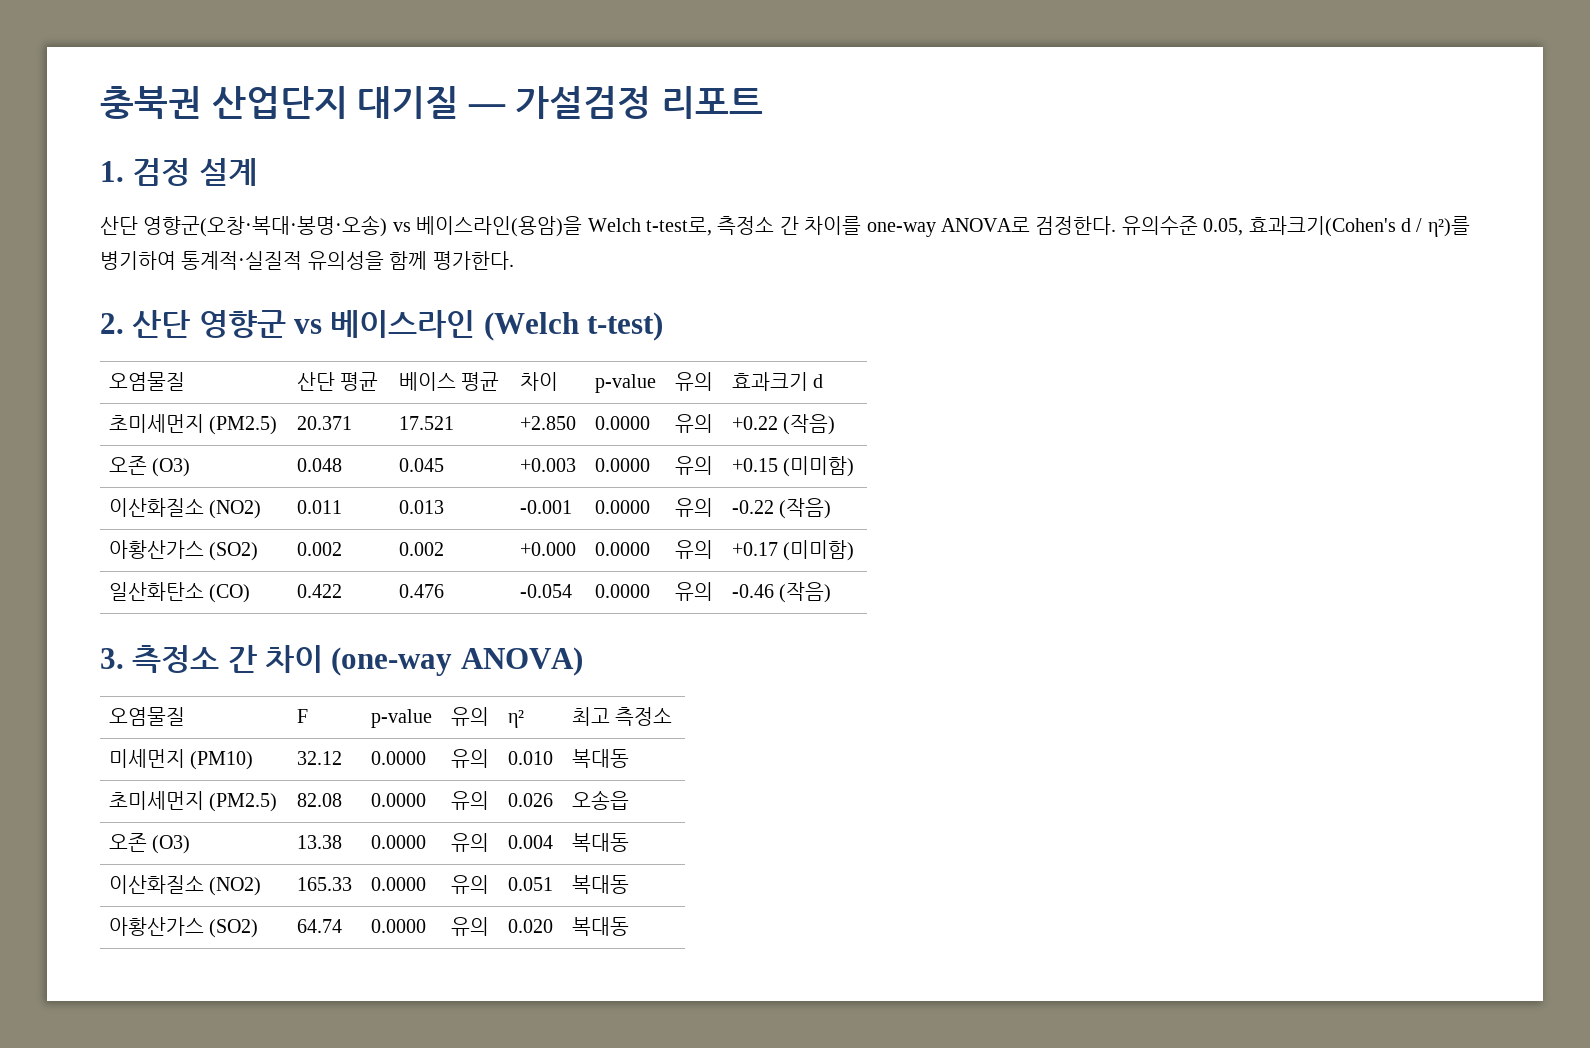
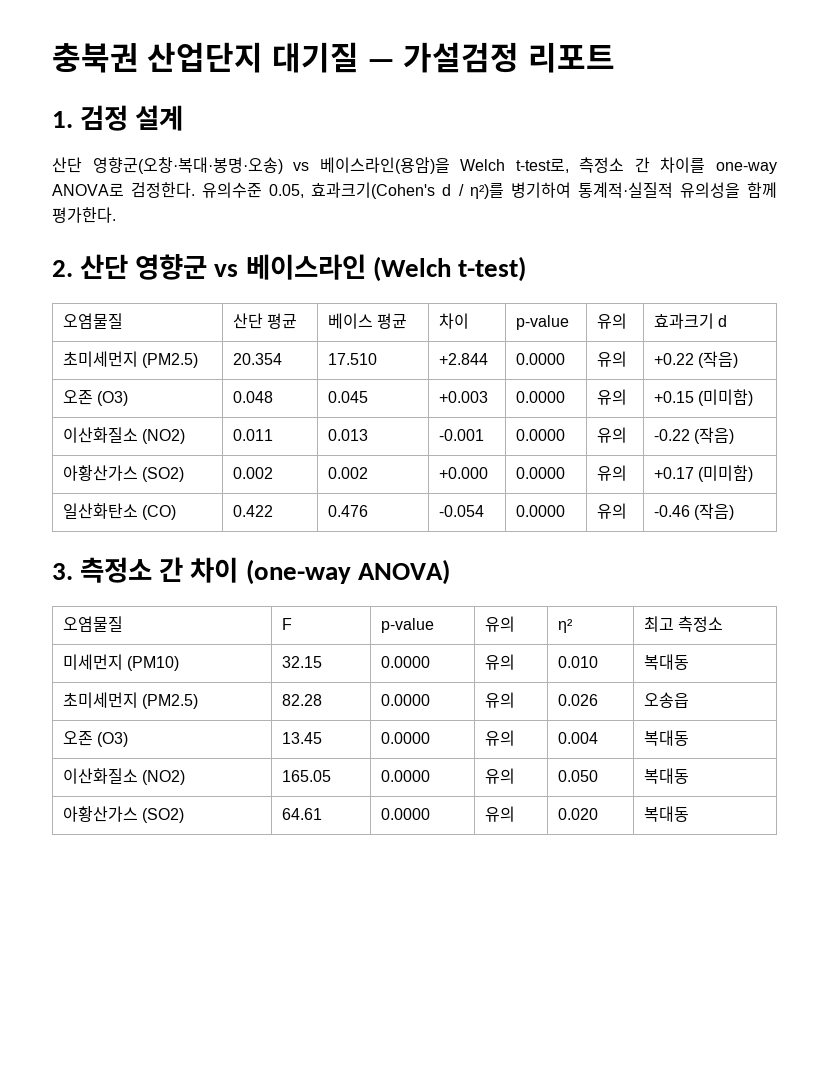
- 초미세먼지 (PM2.5) | 20.371 | 17.521 | +2.850 | 0.0000 | 유의 | +0.22 (작음)
+ 초미세먼지 (PM2.5) | 20.354 | 17.510 | +2.844 | 0.0000 | 유의 | +0.22 (작음)
- 미세먼지 (PM10) | 32.12 | 0.0000 | 유의 | 0.010 | 복대동
+ 미세먼지 (PM10) | 32.15 | 0.0000 | 유의 | 0.010 | 복대동
- 초미세먼지 (PM2.5) | 82.08 | 0.0000 | 유의 | 0.026 | 오송읍
+ 초미세먼지 (PM2.5) | 82.28 | 0.0000 | 유의 | 0.026 | 오송읍
- 오존 (O3) | 13.38 | 0.0000 | 유의 | 0.004 | 복대동
+ 오존 (O3) | 13.45 | 0.0000 | 유의 | 0.004 | 복대동
- 이산화질소 (NO2) | 165.33 | 0.0000 | 유의 | 0.051 | 복대동
+ 이산화질소 (NO2) | 165.05 | 0.0000 | 유의 | 0.050 | 복대동
- 아황산가스 (SO2) | 64.74 | 0.0000 | 유의 | 0.020 | 복대동
+ 아황산가스 (SO2) | 64.61 | 0.0000 | 유의 | 0.020 | 복대동

